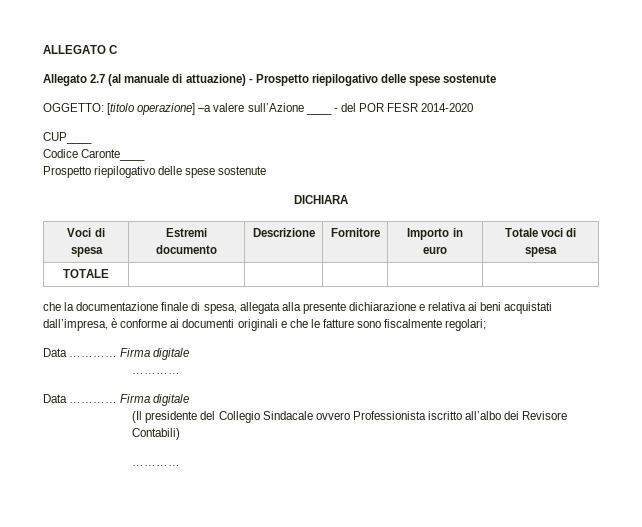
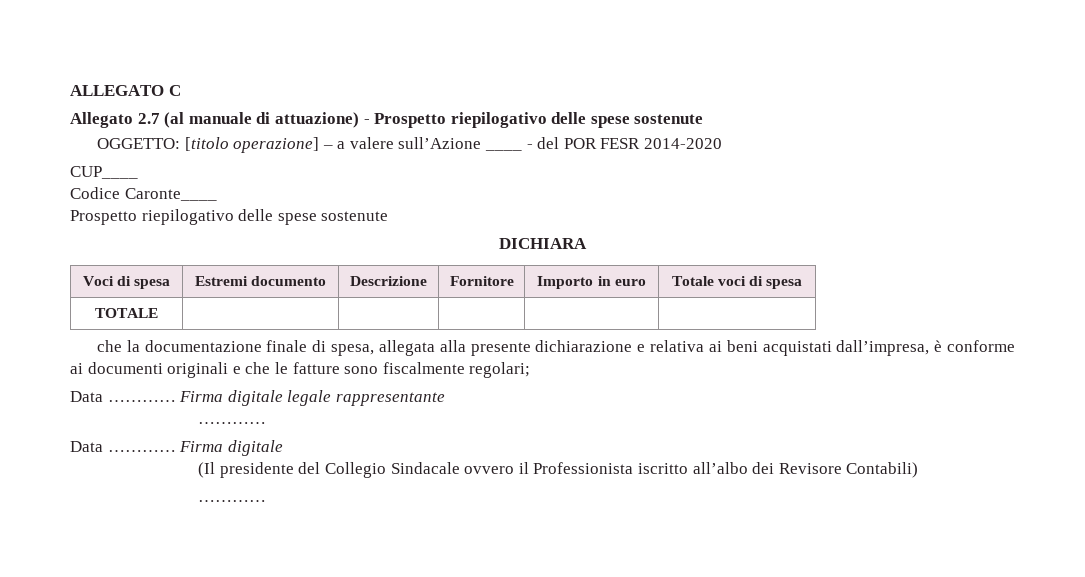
- OGGETTO: [titolo operazione] –a valere sull’Azione ____ - del POR FESR 2014-2020
+ OGGETTO: [titolo operazione] – a valere sull’Azione ____ - del POR FESR 2014-2020
  che la documentazione finale di spesa, allegata alla presente dichiarazione e relativa ai beni acquistati dall’impresa, è conforme ai documenti originali e che le fatture sono fiscalmente regolari;
- Data ………… Firma digitale
+ Data ………… Firma digitale legale rappresentante
- (Il presidente del Collegio Sindacale ovvero Professionista iscritto all’albo dei Revisore Contabili)
+ (Il presidente del Collegio Sindacale ovvero il Professionista iscritto all’albo dei Revisore Contabili)

